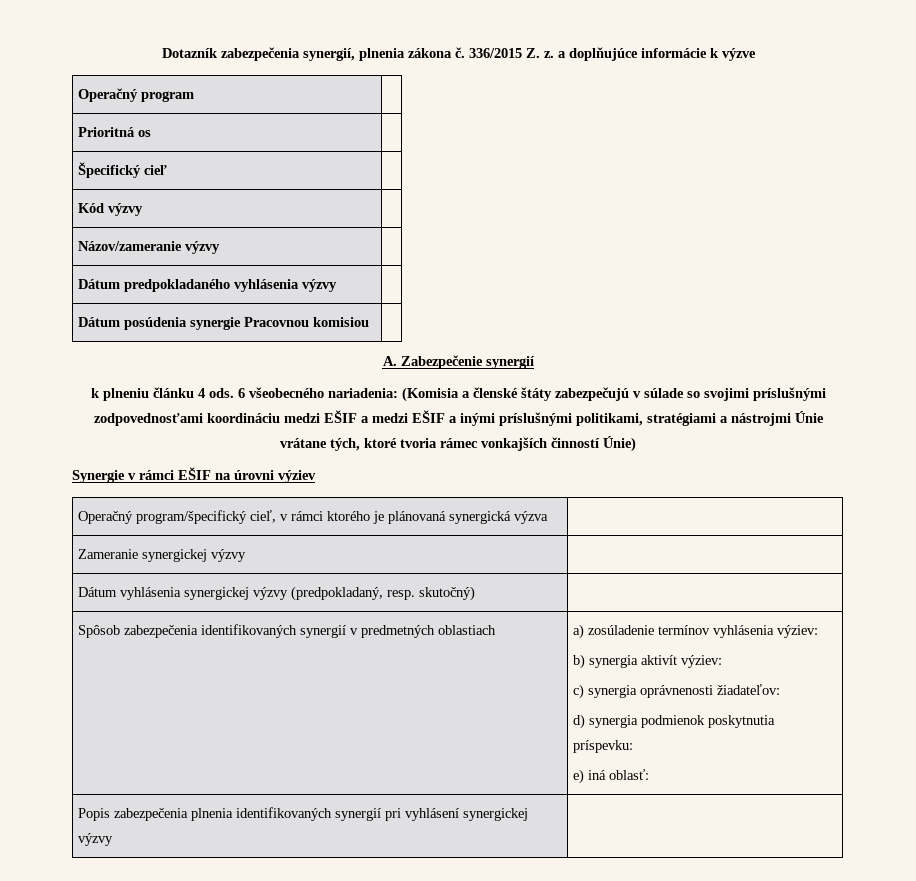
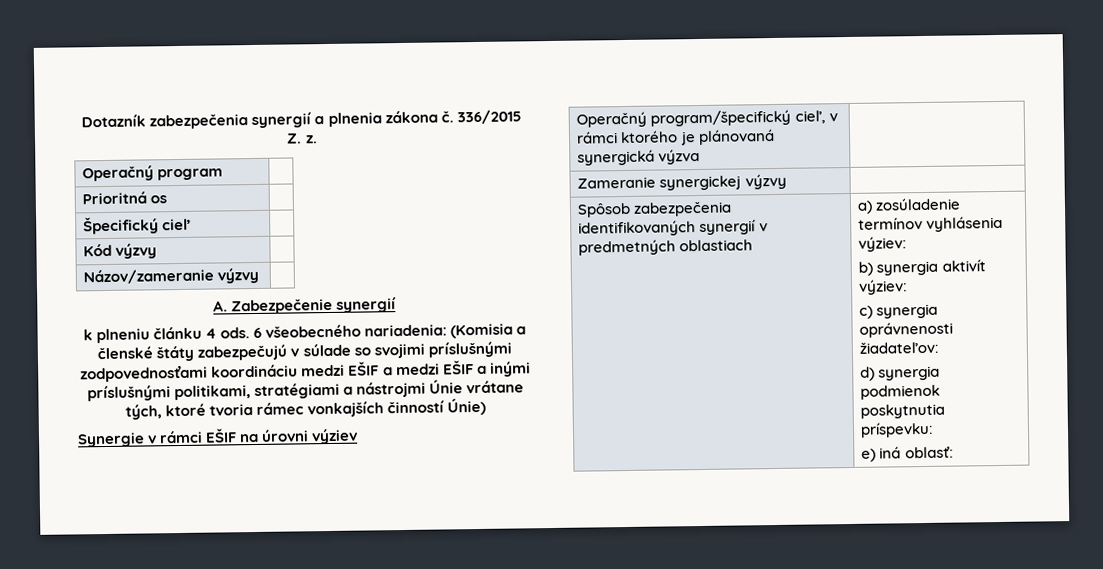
- Dotazník zabezpečenia synergií, plnenia zákona č.
+ Dotazník zabezpečenia synergií a plnenia zákona č.
- 336/2015 Z. z. a doplňujúce informácie k výzve
+ 336/2015 Z. z.
- Dátum predpokladaného vyhlásenia výzvy |
- Dátum posúdenia synergie Pracovnou komisiou |
- Dátum vyhlásenia synergickej výzvy (predpokladaný, resp. skutočný) |
- Popis zabezpečenia plnenia identifikovaných synergií pri vyhlásení synergickej výzvy |

